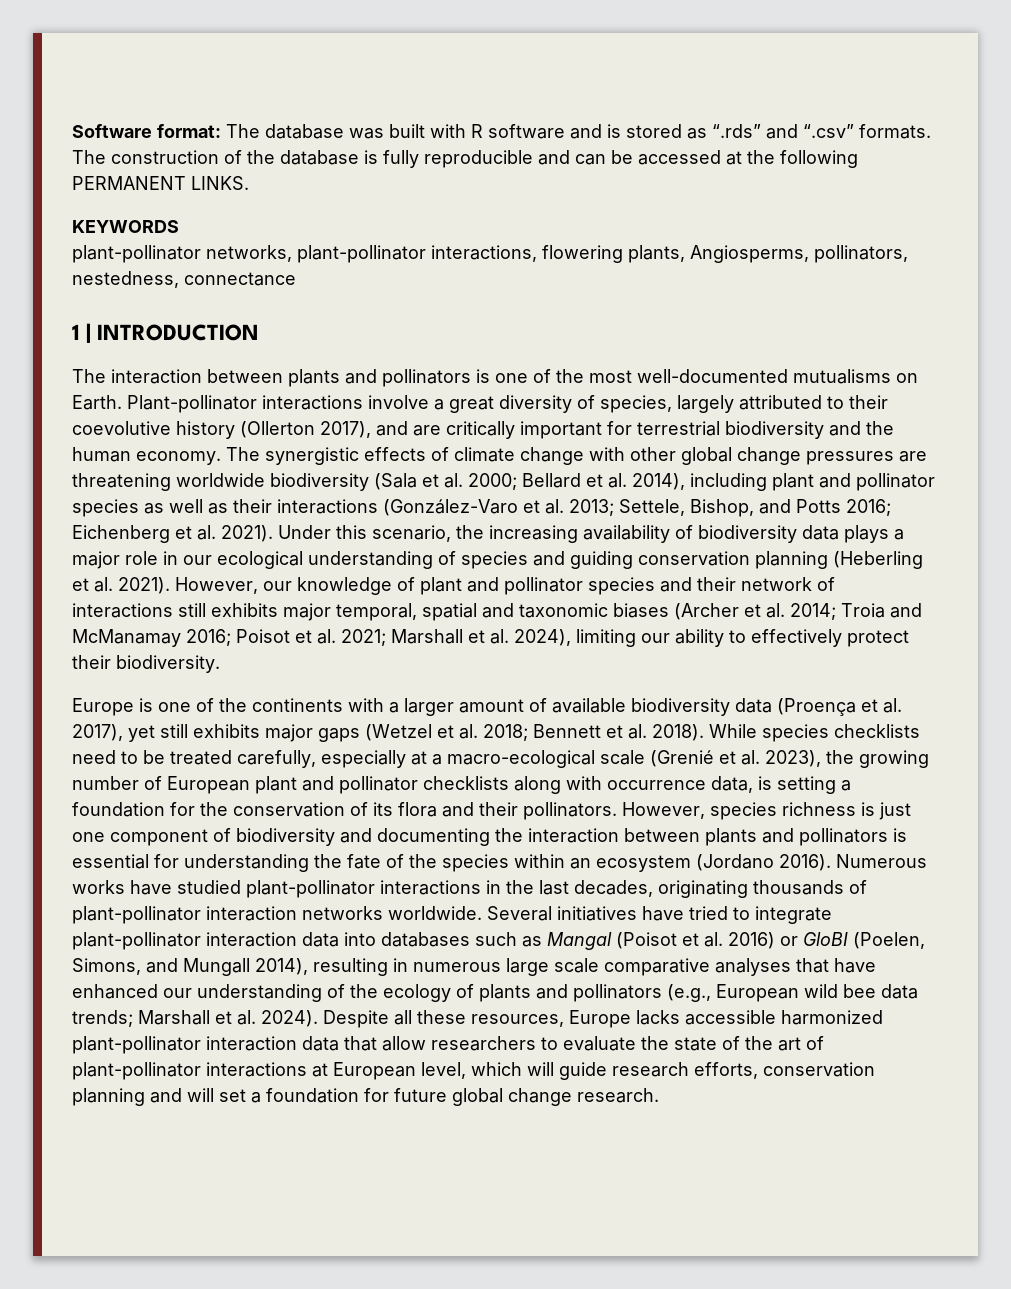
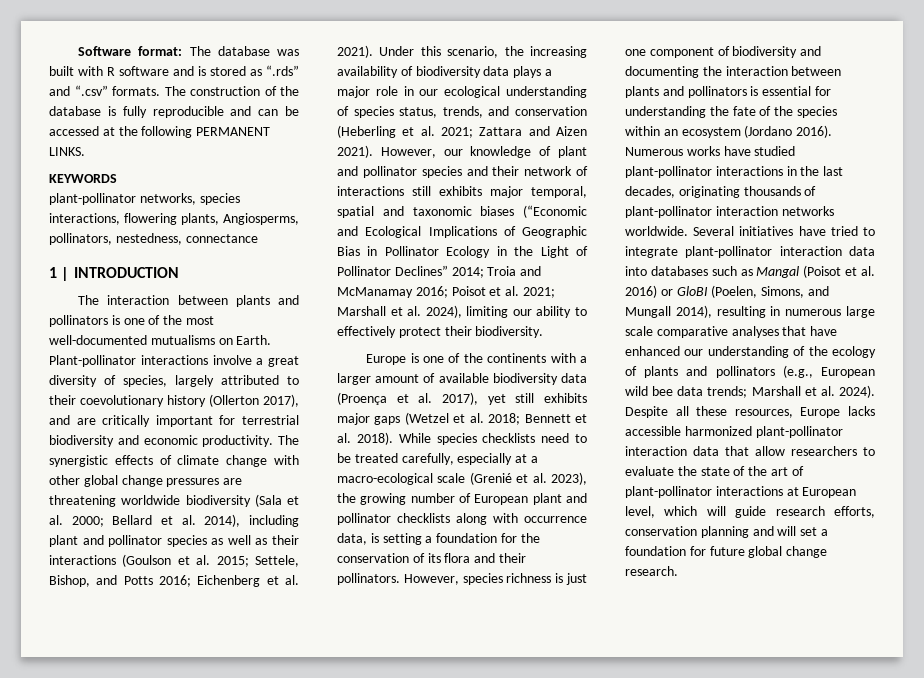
- plant-pollinator networks, plant-pollinator interactions, flowering plants, Angiosperms, pollinators, nestedness, connectance
+ plant-pollinator networks, species interactions, flowering plants, Angiosperms, pollinators, nestedness, connectance
- Plant-pollinator interactions involve a great diversity of species, largely attributed to their coevolutive history (Ollerton 2017), and are critically important for terrestrial biodiversity and the human economy.
+ Plant-pollinator interactions involve a great diversity of species, largely attributed to their coevolutionary history (Ollerton 2017), and are critically important for terrestrial biodiversity and economic productivity.
- The synergistic effects of climate change with other global change pressures are threatening worldwide biodiversity (Sala et al. 2000; Bellard et al. 2014), including plant and pollinator species as well as their interactions (González-Varo et al. 2013; Settele, Bishop, and Potts 2016; Eichenberg et al. 2021).
+ The synergistic effects of climate change with other global change pressures are threatening worldwide biodiversity (Sala et al. 2000; Bellard et al. 2014), including plant and pollinator species as well as their interactions (Goulson et al. 2015; Settele, Bishop, and Potts 2016; Eichenberg et al. 2021).
- Under this scenario, the increasing availability of biodiversity data plays a major role in our ecological understanding of species and guiding conservation planning (Heberling et al. 2021).
+ Under this scenario, the increasing availability of biodiversity data plays a major role in our ecological understanding of species status, trends, and conservation (Heberling et al. 2021; Zattara and Aizen 2021).
- However, our knowledge of plant and pollinator species and their network of interactions still exhibits major temporal, spatial and taxonomic biases (Archer et al. 2014; Troia and McManamay 2016; Poisot et al. 2021; Marshall et al. 2024), limiting our ability to effectively protect their biodiversity.
+ However, our knowledge of plant and pollinator species and their network of interactions still exhibits major temporal, spatial and taxonomic biases (“Economic and Ecological Implications of Geographic Bias in Pollinator Ecology in the Light of Pollinator Declines” 2014; Troia and McManamay 2016; Poisot et al. 2021; Marshall et al. 2024), limiting our ability to effectively protect their biodiversity.

